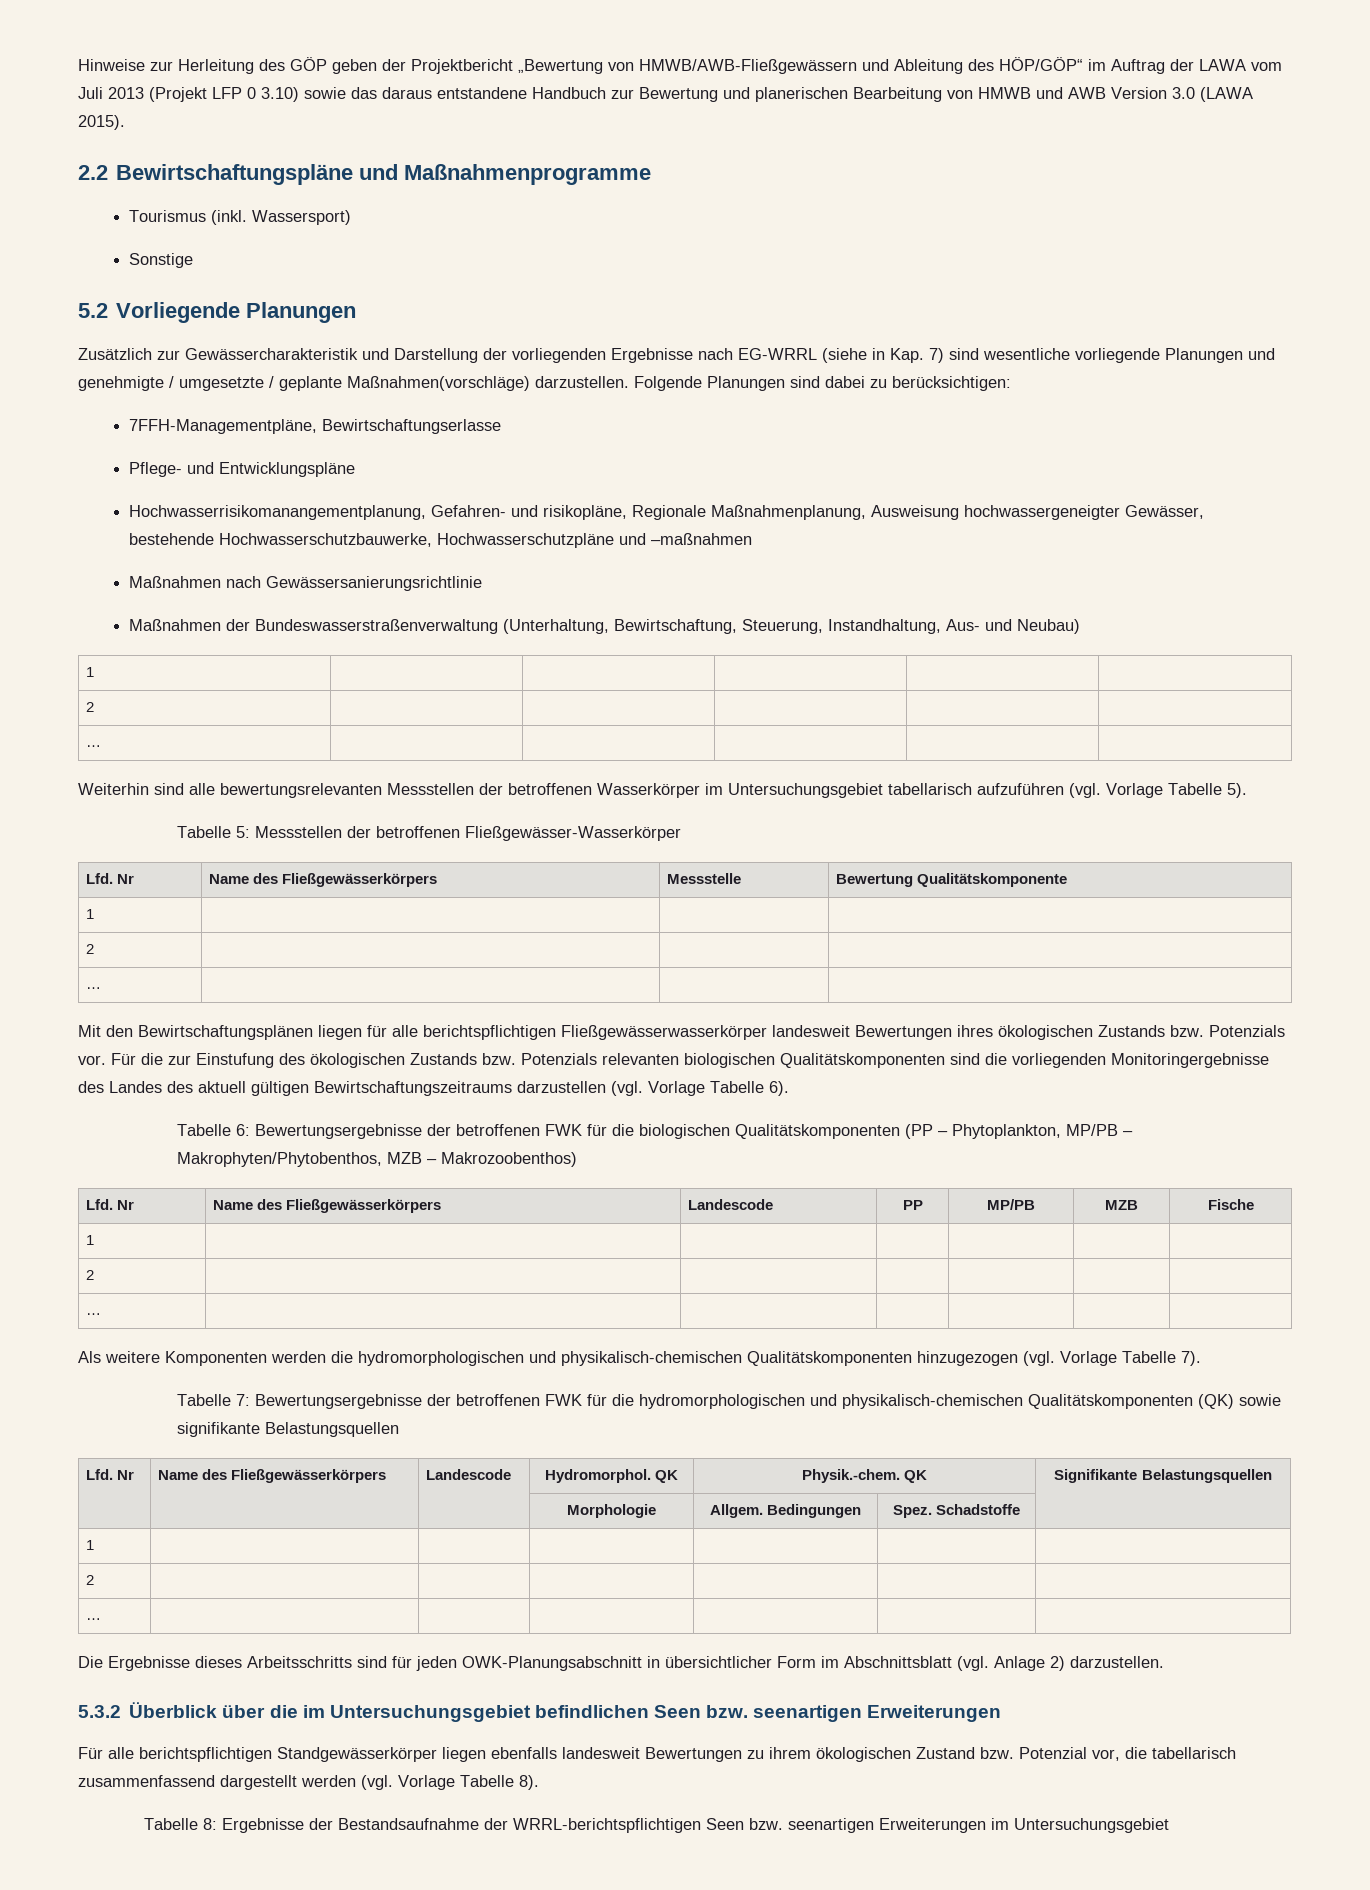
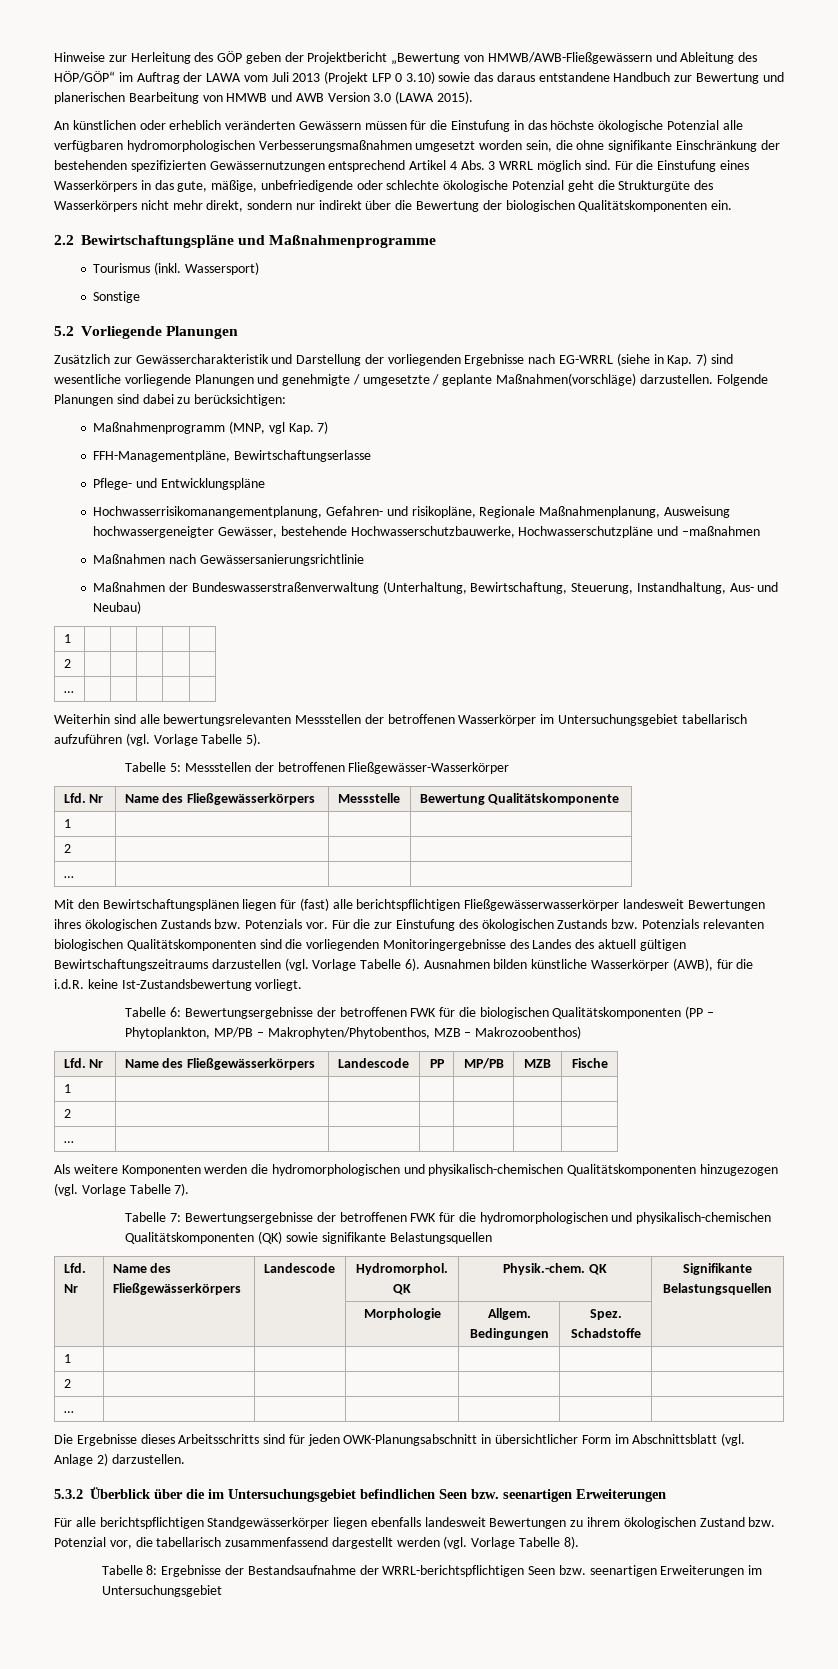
+ An künstlichen oder erheblich veränderten Gewässern müssen für die Einstufung in das höchste ökologische Potenzial alle verfügbaren hydromorphologischen Verbesserungsmaßnahmen umgesetzt worden sein, die ohne signifikante Einschränkung der bestehenden spezifizierten Gewässernutzungen entsprechend Artikel 4 Abs. 3 WRRL möglich sind. Für die Einstufung eines Wasserkörpers in das gute, mäßige, unbefriedigende oder schlechte ökologische Potenzial geht die Strukturgüte des Wasserkörpers nicht mehr direkt, sondern nur indirekt über die Bewertung der biologischen Qualitätskomponenten ein.
- 7FFH-Managementpläne, Bewirtschaftungserlasse
+ Maßnahmenprogramm (MNP, vgl Kap. 7)
+ FFH-Managementpläne, Bewirtschaftungserlasse
- Mit den Bewirtschaftungsplänen liegen für alle berichtspflichtigen Fließgewässerwasserkörper landesweit Bewertungen ihres ökologischen Zustands bzw. Potenzials vor.
+ Mit den Bewirtschaftungsplänen liegen für (fast) alle berichtspflichtigen Fließgewässerwasserkörper landesweit Bewertungen ihres ökologischen Zustands bzw. Potenzials vor.
+ Ausnahmen bilden künstliche Wasserkörper (AWB), für die i.d.R. keine Ist-Zustandsbewertung vorliegt.

